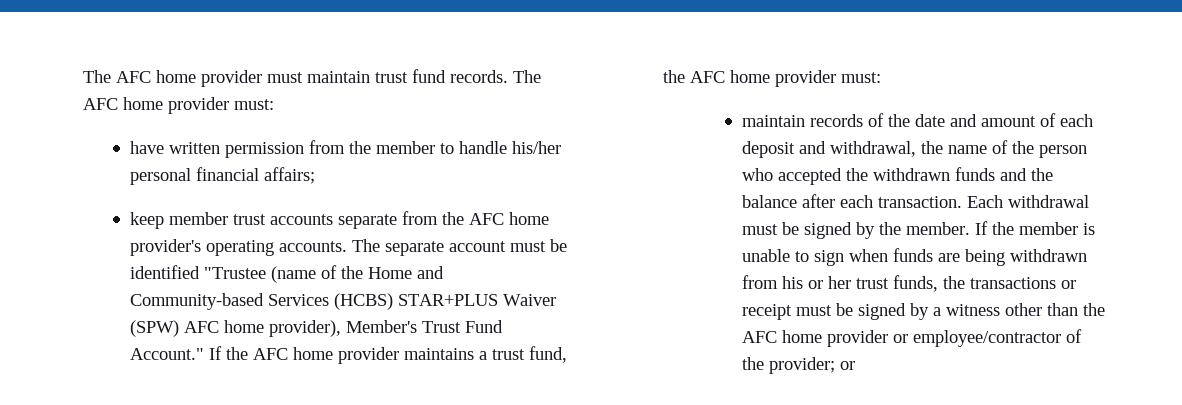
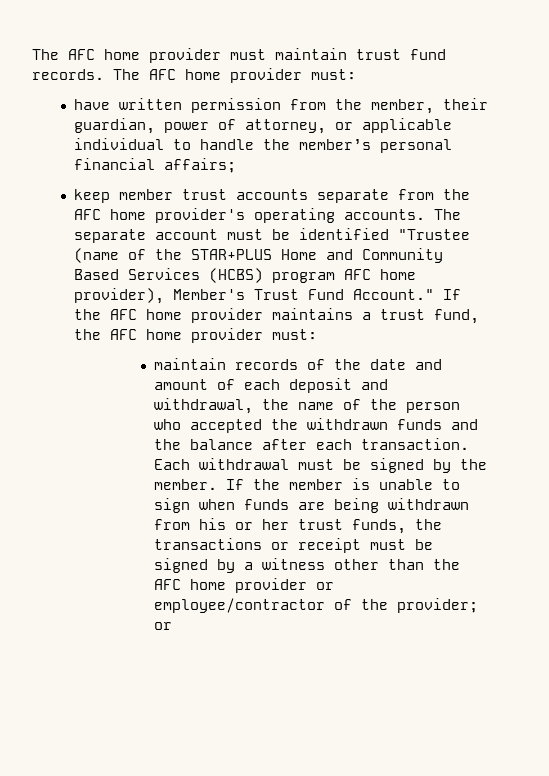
- have written permission from the member to handle his/her personal financial affairs;
+ have written permission from the member, their guardian, power of attorney, or applicable individual to handle the member’s personal financial affairs;
- The separate account must be identified "Trustee (name of the Home and Community-based Services (HCBS) STAR+PLUS Waiver (SPW) AFC home provider), Member's Trust Fund Account."
+ The separate account must be identified "Trustee (name of the STAR+PLUS Home and Community Based Services (HCBS) program AFC home provider), Member's Trust Fund Account."

